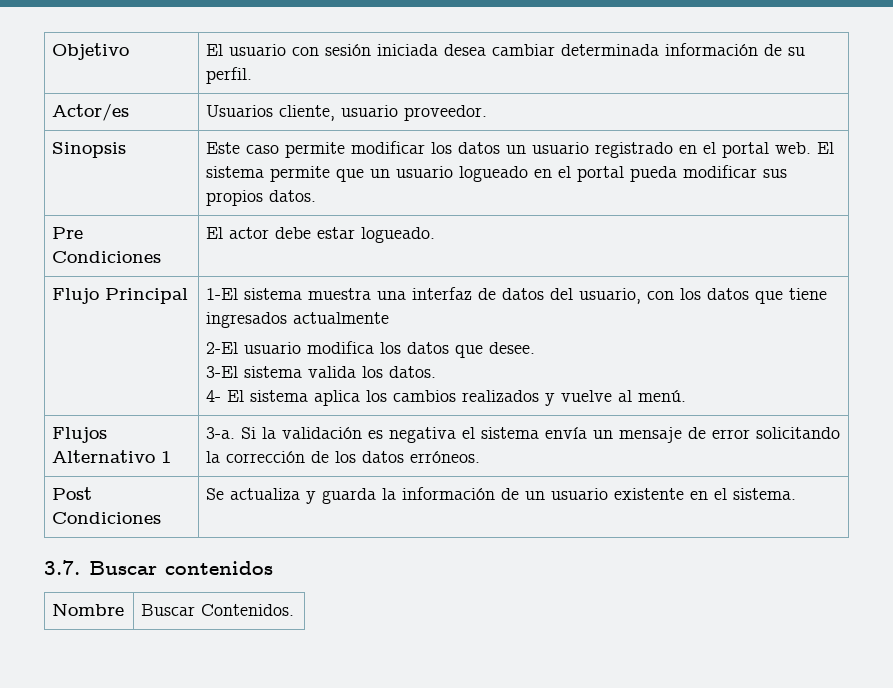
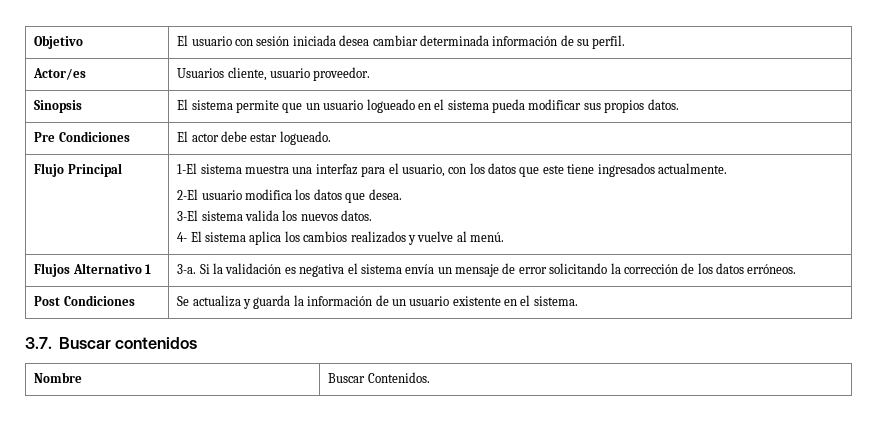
- Sinopsis | Este caso permite modificar los datos un usuario registrado en el portal web. El sistema permite que un usuario logueado en el portal pueda modificar sus propios datos.
+ Sinopsis | El sistema permite que un usuario logueado en el sistema pueda modificar sus propios datos.
- 1-El sistema muestra una interfaz de datos del usuario, con los datos que tiene ingresados actualmente
+ 1-El sistema muestra una interfaz para el usuario, con los datos que este tiene ingresados actualmente.
- 2-El usuario modifica los datos que desee.
+ 2-El usuario modifica los datos que desea.
- 3-El sistema valida los datos.
+ 3-El sistema valida los nuevos datos.

